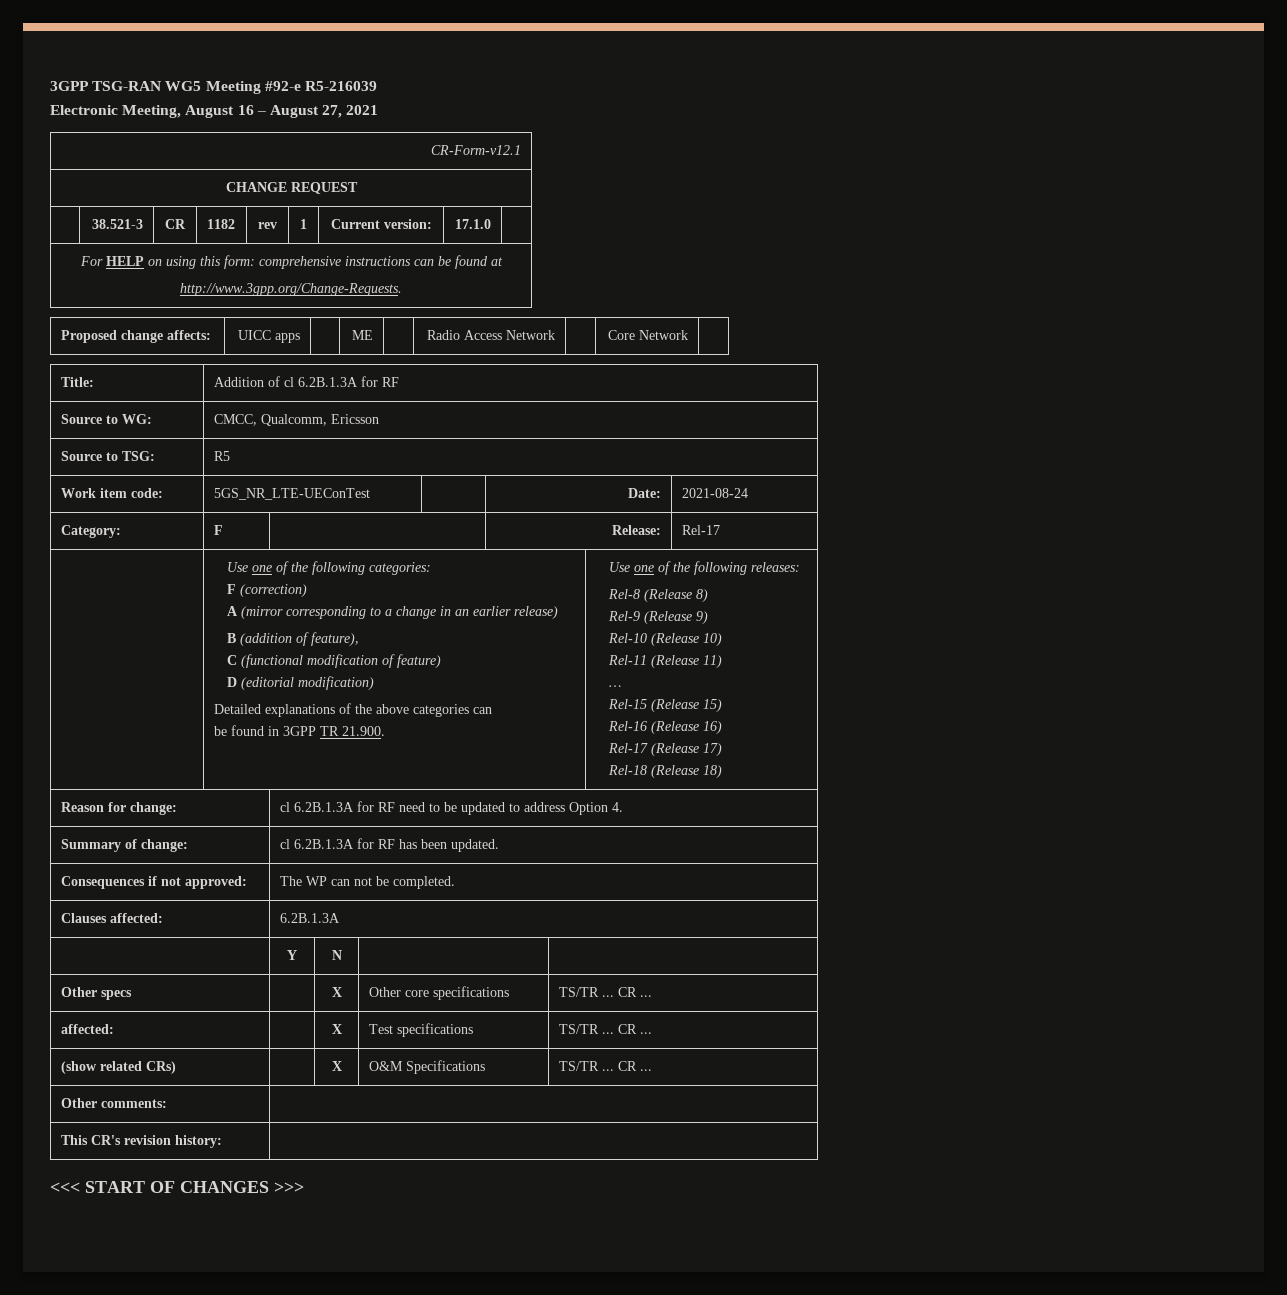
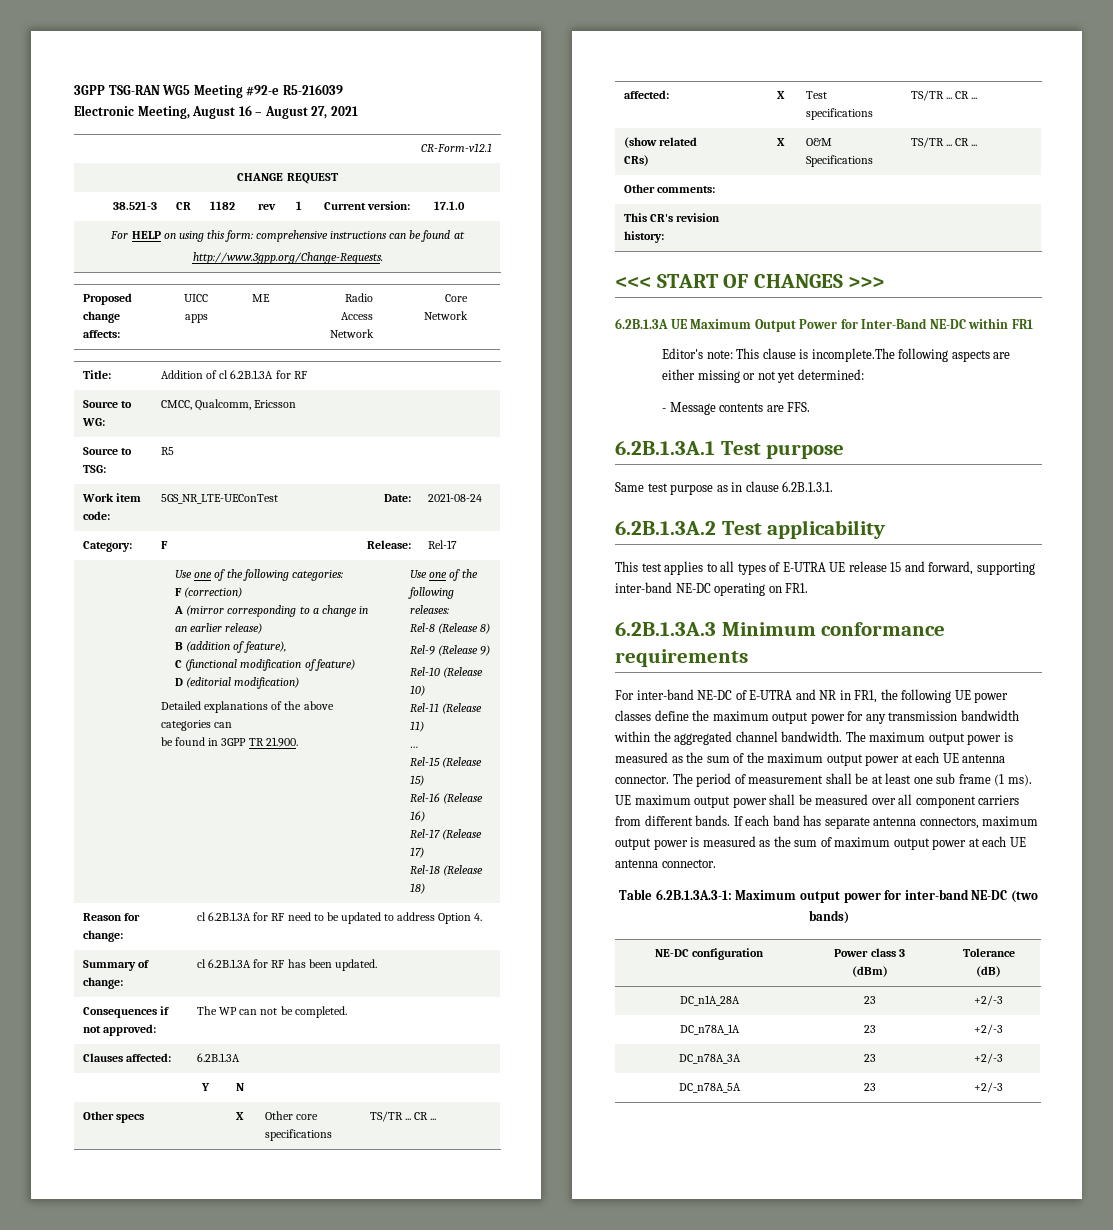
+ 6.2B.1.3A UE Maximum Output Power for Inter-Band NE-DC within FR1
+ Editor's note: This clause is incomplete.The following aspects are either missing or not yet determined:
+ - Message contents are FFS.
+ 6.2B.1.3A.1 Test purpose
+ Same test purpose as in clause 6.2B.1.3.1.
+ 6.2B.1.3A.2 Test applicability
+ This test applies to all types of E-UTRA UE release 15 and forward, supporting inter-band NE-DC operating on FR1.
+ 6.2B.1.3A.3 Minimum conformance requirements
+ For inter-band NE-DC of E-UTRA and NR in FR1, the following UE power classes define the maximum output power for any transmission bandwidth within the aggregated channel bandwidth. The maximum output power is measured as the sum of the maximum output power at each UE antenna connector. The period of measurement shall be at least one sub frame (1 ms). UE maximum output power shall be measured over all component carriers from different bands. If each band has separate antenna connectors, maximum output power is measured as the sum of maximum output power at each UE antenna connector.
+ Table 6.2B.1.3A.3-1: Maximum output power for inter-band NE-DC (two bands)
+ NE-DC configuration | Power class 3
+ (dBm) | Tolerance
+ (dB)
+ DC_n1A_28A | 23 | +2/-3
+ DC_n78A_1A | 23 | +2/-3
+ DC_n78A_3A | 23 | +2/-3
+ DC_n78A_5A | 23 | +2/-3

